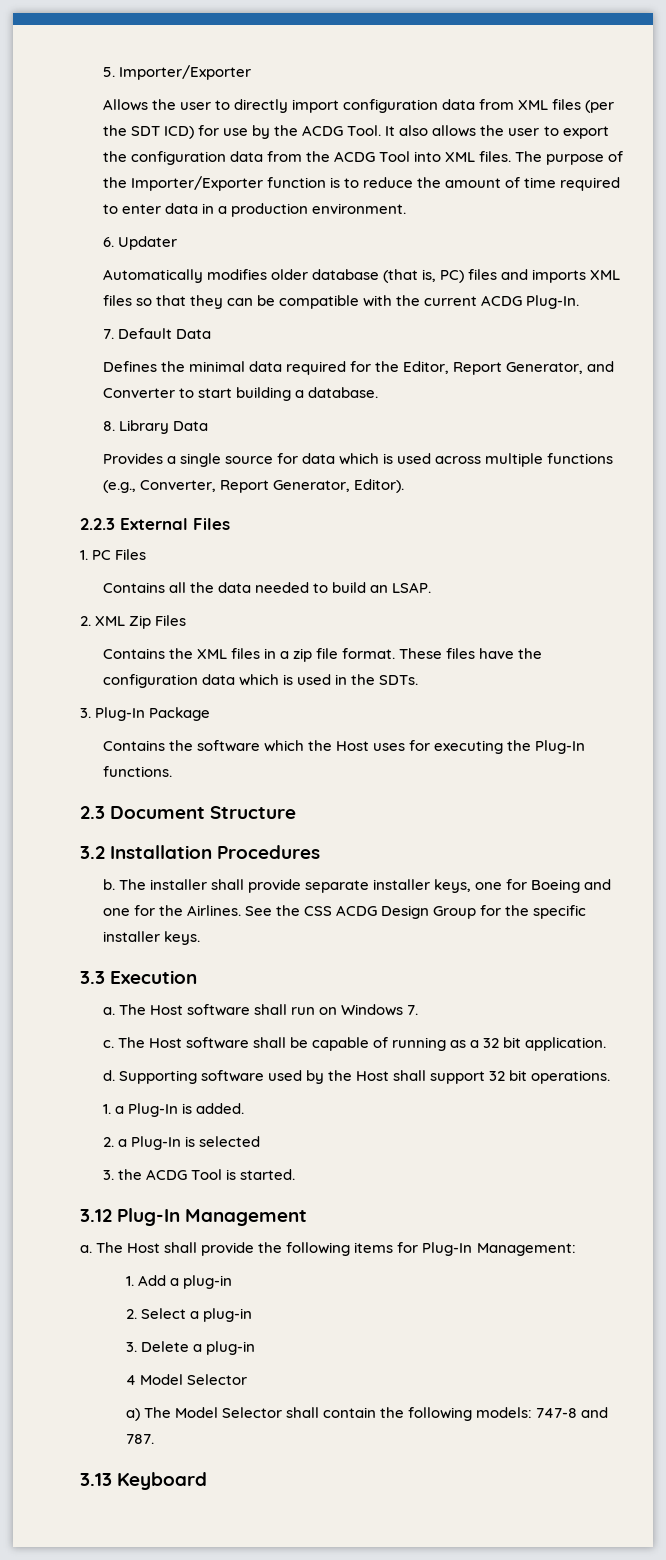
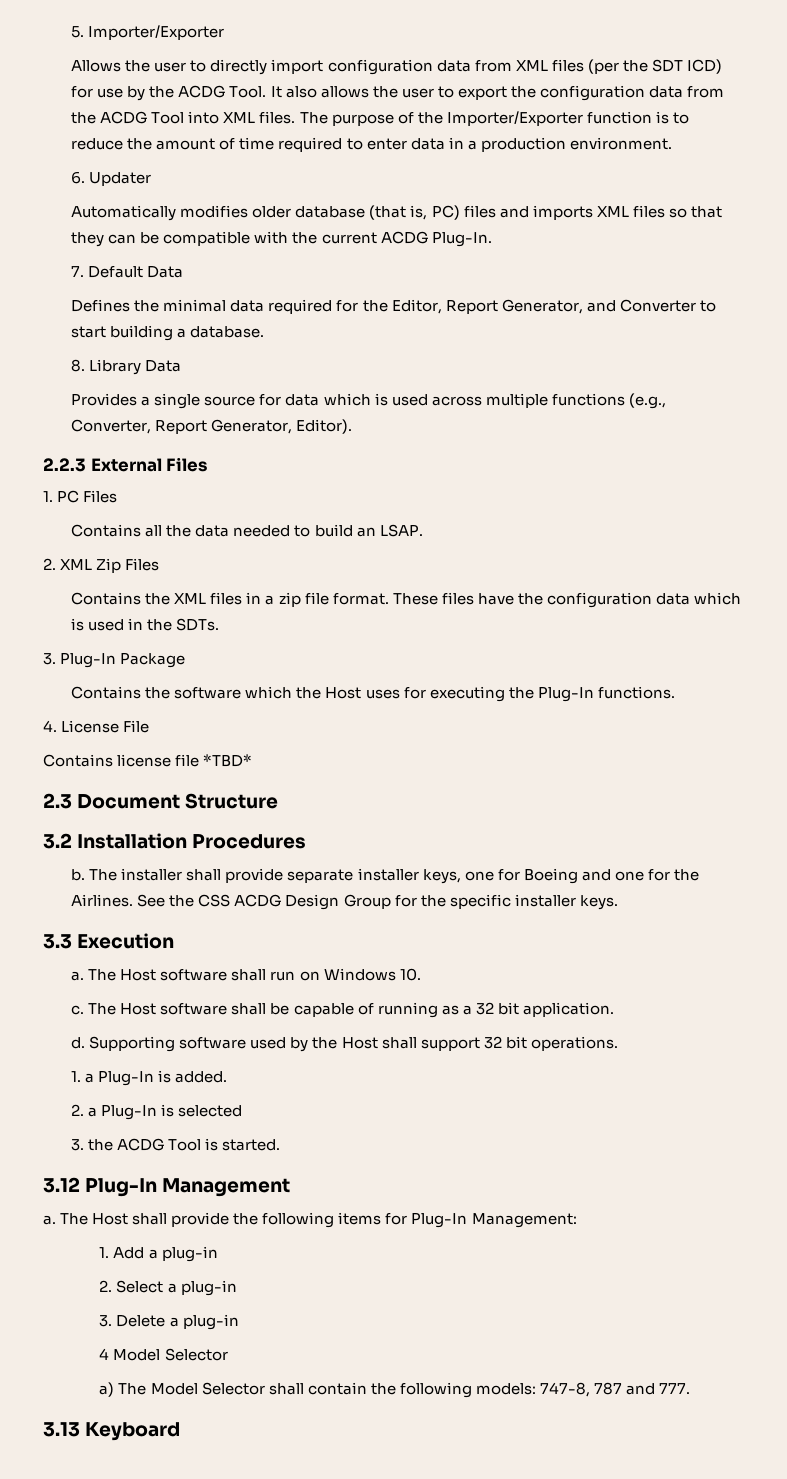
+ 4. License File
+ Contains license file *TBD*
- The Host software shall run on Windows 7.
+ The Host software shall run on Windows 10.
- a) The Model Selector shall contain the following models: 747-8 and 787.
+ a) The Model Selector shall contain the following models: 747-8, 787 and 777.

